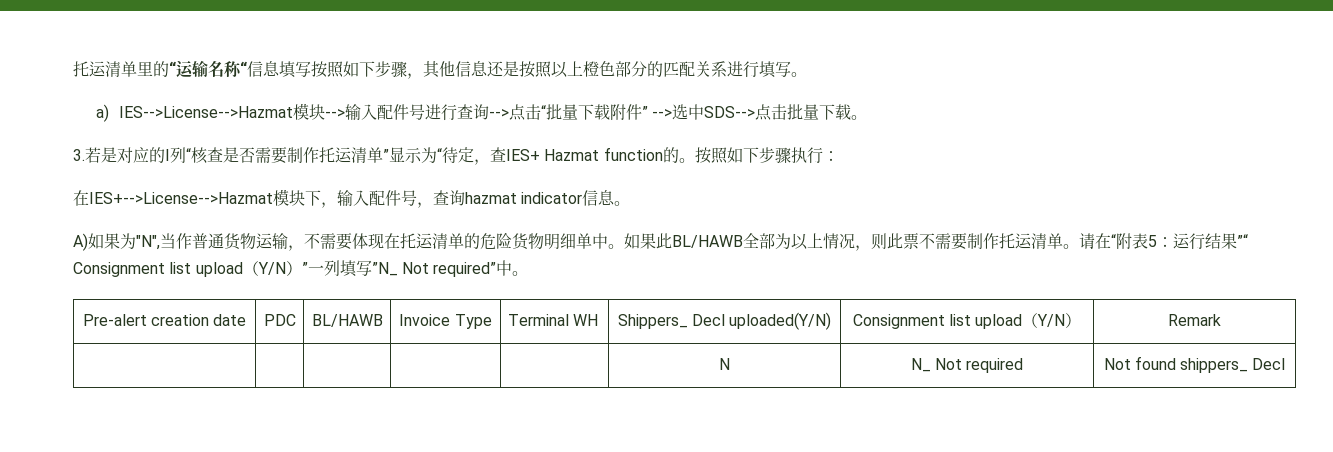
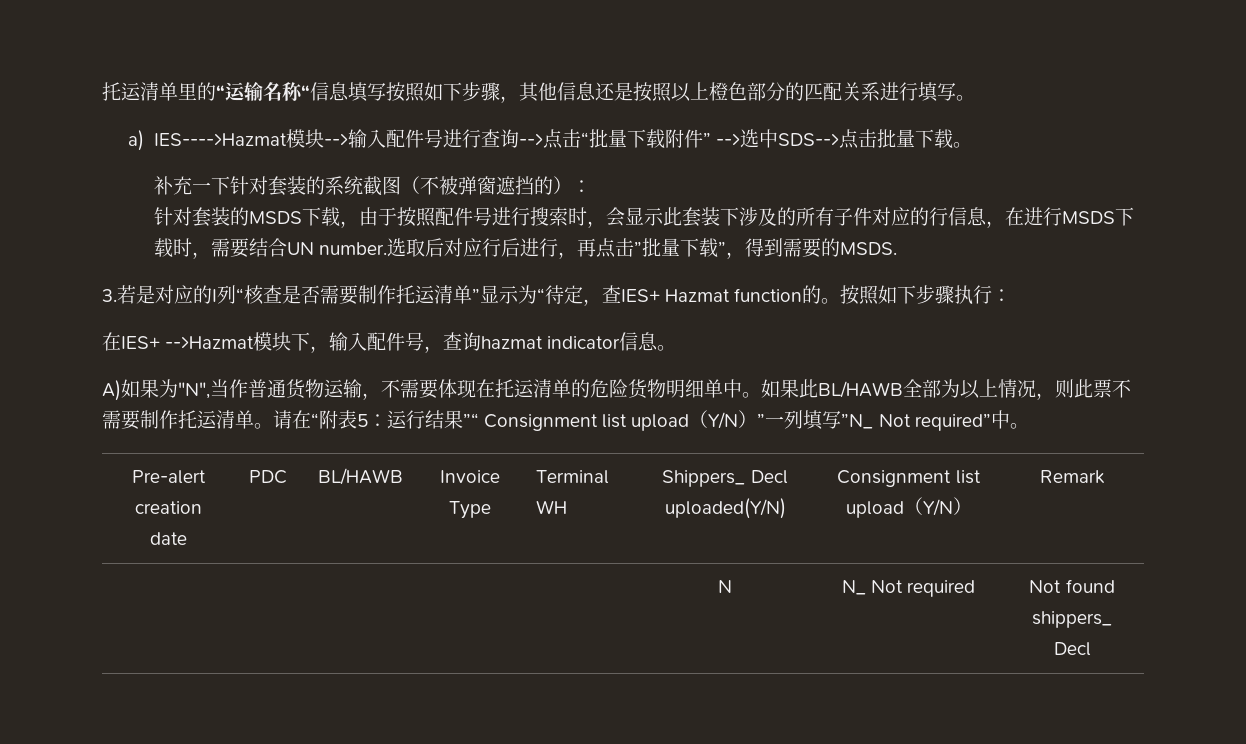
- a) IES-->License-->Hazmat模块-->输入配件号进行查询-->点击“批量下载附件” -->选中SDS-->点击批量下载。
+ a) IES---->Hazmat模块-->输入配件号进行查询-->点击“批量下载附件” -->选中SDS-->点击批量下载。
+ 补充一下针对套装的系统截图（不被弹窗遮挡的）：
+ 针对套装的MSDS下载，由于按照配件号进行搜索时，会显示此套装下涉及的所有子件对应的行信息，在进行MSDS下载时，需要结合UN number.选取后对应行后进行，再点击”批量下载”，得到需要的MSDS.
- 在IES+-->License-->Hazmat模块下，输入配件号，查询hazmat indicator信息。
+ 在IES+ -->Hazmat模块下，输入配件号，查询hazmat indicator信息。

